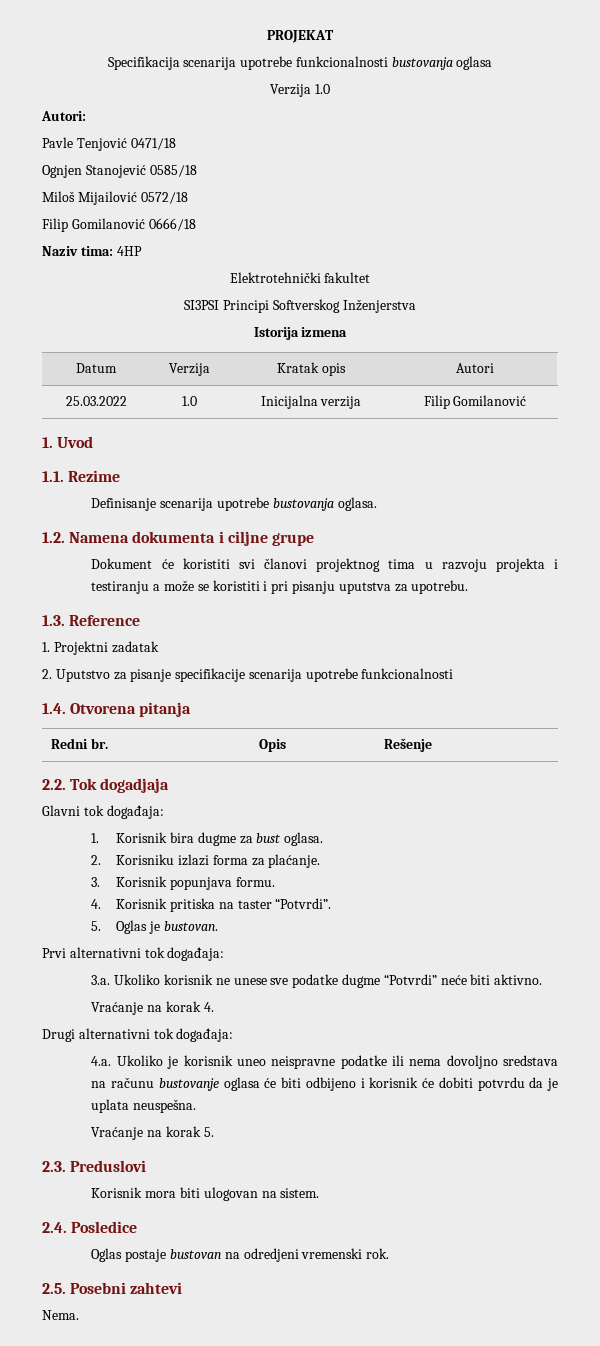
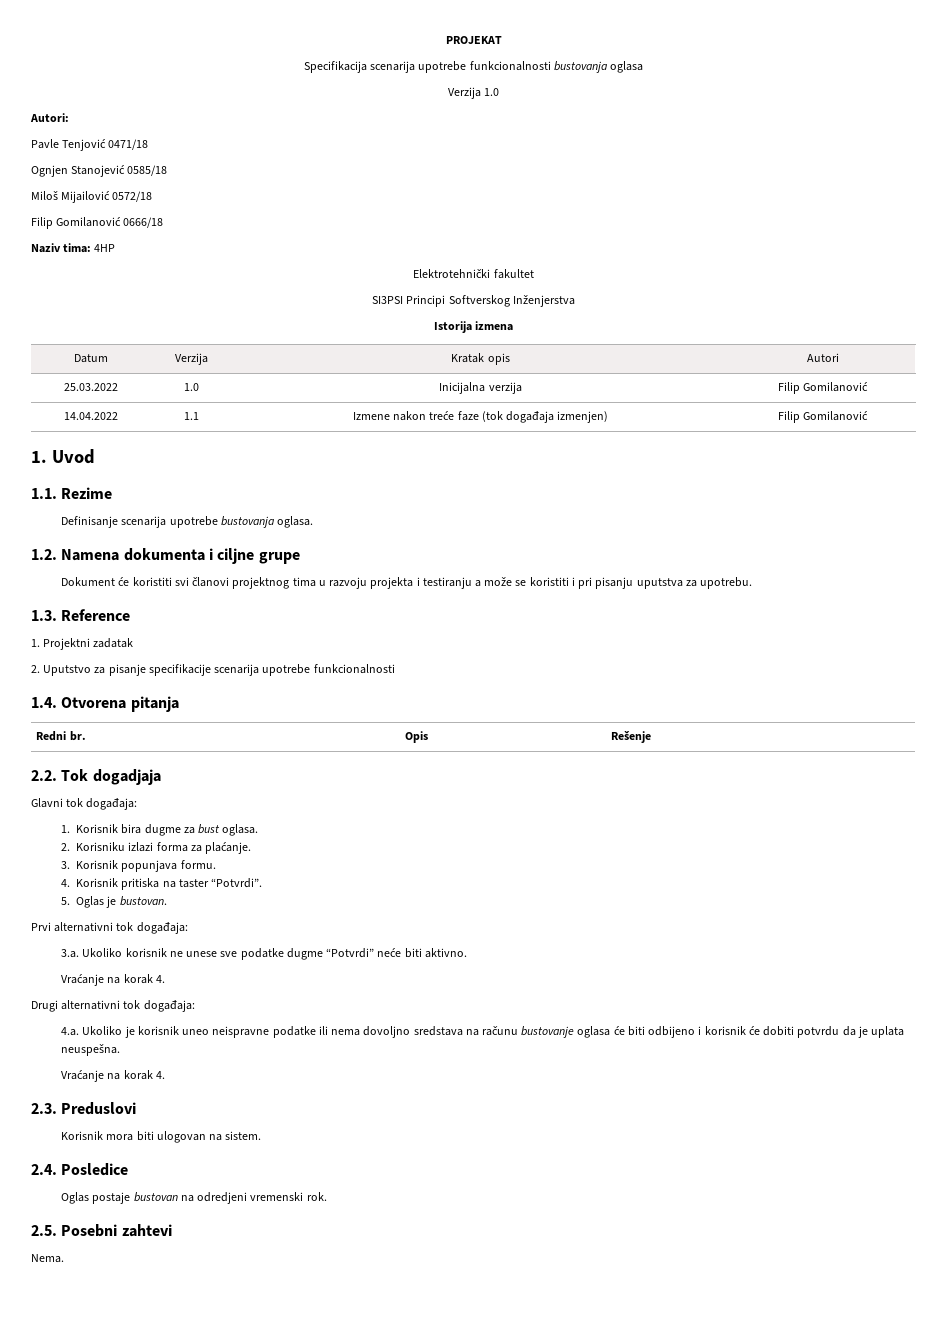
+ 14.04.2022 | 1.1 | Izmene nakon treće faze (tok događaja izmenjen) | Filip Gomilanović
  4.a. Ukoliko je korisnik uneo neispravne podatke ili nema dovoljno sredstava na računu bustovanje oglasa će biti odbijeno i korisnik će dobiti potvrdu da je uplata neuspešna.
- Vraćanje na korak 5.
+ Vraćanje na korak 4.

